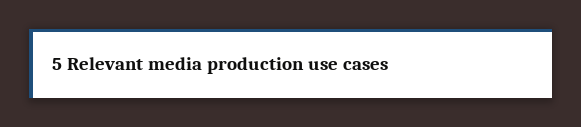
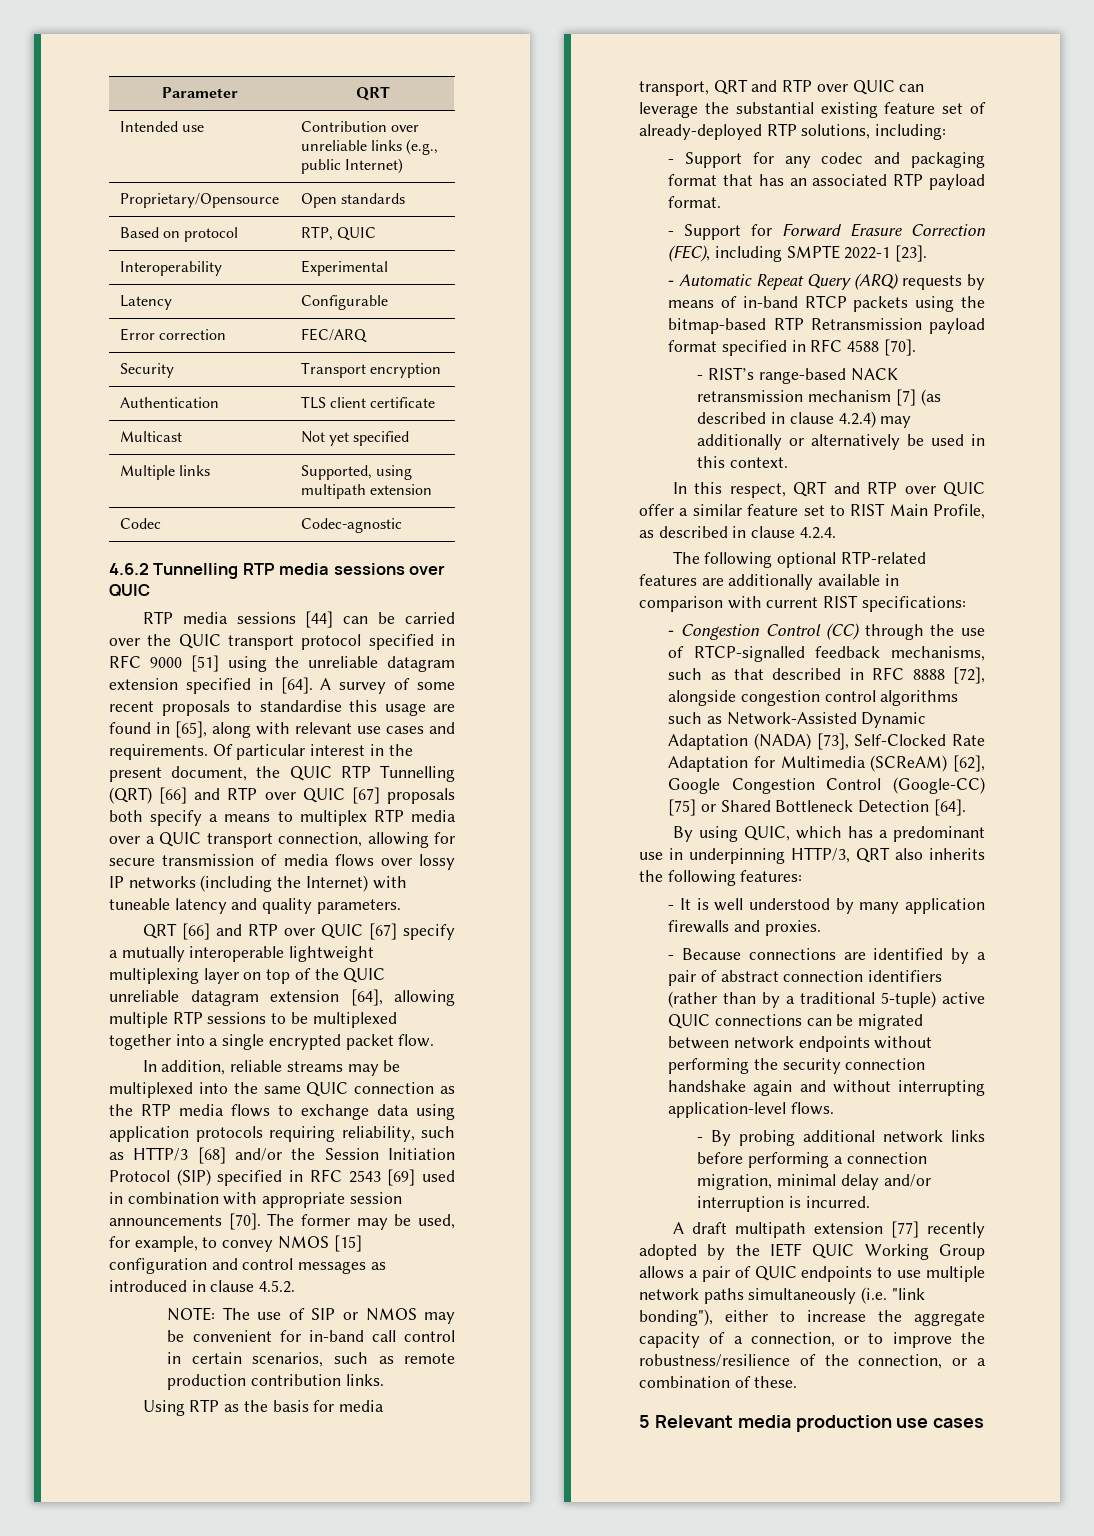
+ Parameter | QRT
+ Intended use | Contribution over unreliable links (e.g., public Internet)
+ Proprietary/Opensource | Open standards
+ Based on protocol | RTP, QUIC
+ Interoperability | Experimental
+ Latency | Configurable
+ Error correction | FEC/ARQ
+ Security | Transport encryption
+ Authentication | TLS client certificate
+ Multicast | Not yet specified
+ Multiple links | Supported, using multipath extension
+ Codec | Codec-agnostic
+ 4.6.2 Tunnelling RTP media sessions over QUIC
+ RTP media sessions [44] can be carried over the QUIC transport protocol specified in RFC 9000 [51] using the unreliable datagram extension specified in [64]. A survey of some recent proposals to standardise this usage are found in [65], along with relevant use cases and requirements. Of particular interest in the present document, the QUIC RTP Tunnelling (QRT) [66] and RTP over QUIC [67] proposals both specify a means to multiplex RTP media over a QUIC transport connection, allowing for secure transmission of media flows over lossy IP networks (including the Internet) with tuneable latency and quality parameters.
+ QRT [66] and RTP over QUIC [67] specify a mutually interoperable lightweight multiplexing layer on top of the QUIC unreliable datagram extension [64], allowing multiple RTP sessions to be multiplexed together into a single encrypted packet flow.
+ In addition, reliable streams may be multiplexed into the same QUIC connection as the RTP media flows to exchange data using application protocols requiring reliability, such as HTTP/3 [68] and/or the Session Initiation Protocol (SIP) specified in RFC 2543 [69] used in combination with appropriate session announcements [70]. The former may be used, for example, to convey NMOS [15] configuration and control messages as introduced in clause 4.5.2.
+ NOTE: The use of SIP or NMOS may be convenient for in-band call control in certain scenarios, such as remote production contribution links.
+ Using RTP as the basis for media transport, QRT and RTP over QUIC can leverage the substantial existing feature set of already-deployed RTP solutions, including:
+ - Support for any codec and packaging format that has an associated RTP payload format.
+ - Support for Forward Erasure Correction (FEC), including SMPTE 2022-1 [23].
+ - Automatic Repeat Query (ARQ) requests by means of in-band RTCP packets using the bitmap-based RTP Retransmission payload format specified in RFC 4588 [70].
+ - RIST’s range-based NACK retransmission mechanism [7] (as described in clause 4.2.4) may additionally or alternatively be used in this context.
+ In this respect, QRT and RTP over QUIC offer a similar feature set to RIST Main Profile, as described in clause 4.2.4.
+ The following optional RTP-related features are additionally available in comparison with current RIST specifications:
+ - Congestion Control (CC) through the use of RTCP-signalled feedback mechanisms, such as that described in RFC 8888 [72], alongside congestion control algorithms such as Network-Assisted Dynamic Adaptation (NADA) [73], Self-Clocked Rate Adaptation for Multimedia (SCReAM) [62], Google Congestion Control (Google-CC) [75] or Shared Bottleneck Detection [64].
+ By using QUIC, which has a predominant use in underpinning HTTP/3, QRT also inherits the following features:
+ - It is well understood by many application firewalls and proxies.
+ - Because connections are identified by a pair of abstract connection identifiers (rather than by a traditional 5-tuple) active QUIC connections can be migrated between network endpoints without performing the security connection handshake again and without interrupting application-level flows.
+ - By probing additional network links before performing a connection migration, minimal delay and/or interruption is incurred.
+ A draft multipath extension [77] recently adopted by the IETF QUIC Working Group allows a pair of QUIC endpoints to use multiple network paths simultaneously (i.e. "link bonding"), either to increase the aggregate capacity of a connection, or to improve the robustness/resilience of the connection, or a combination of these.

